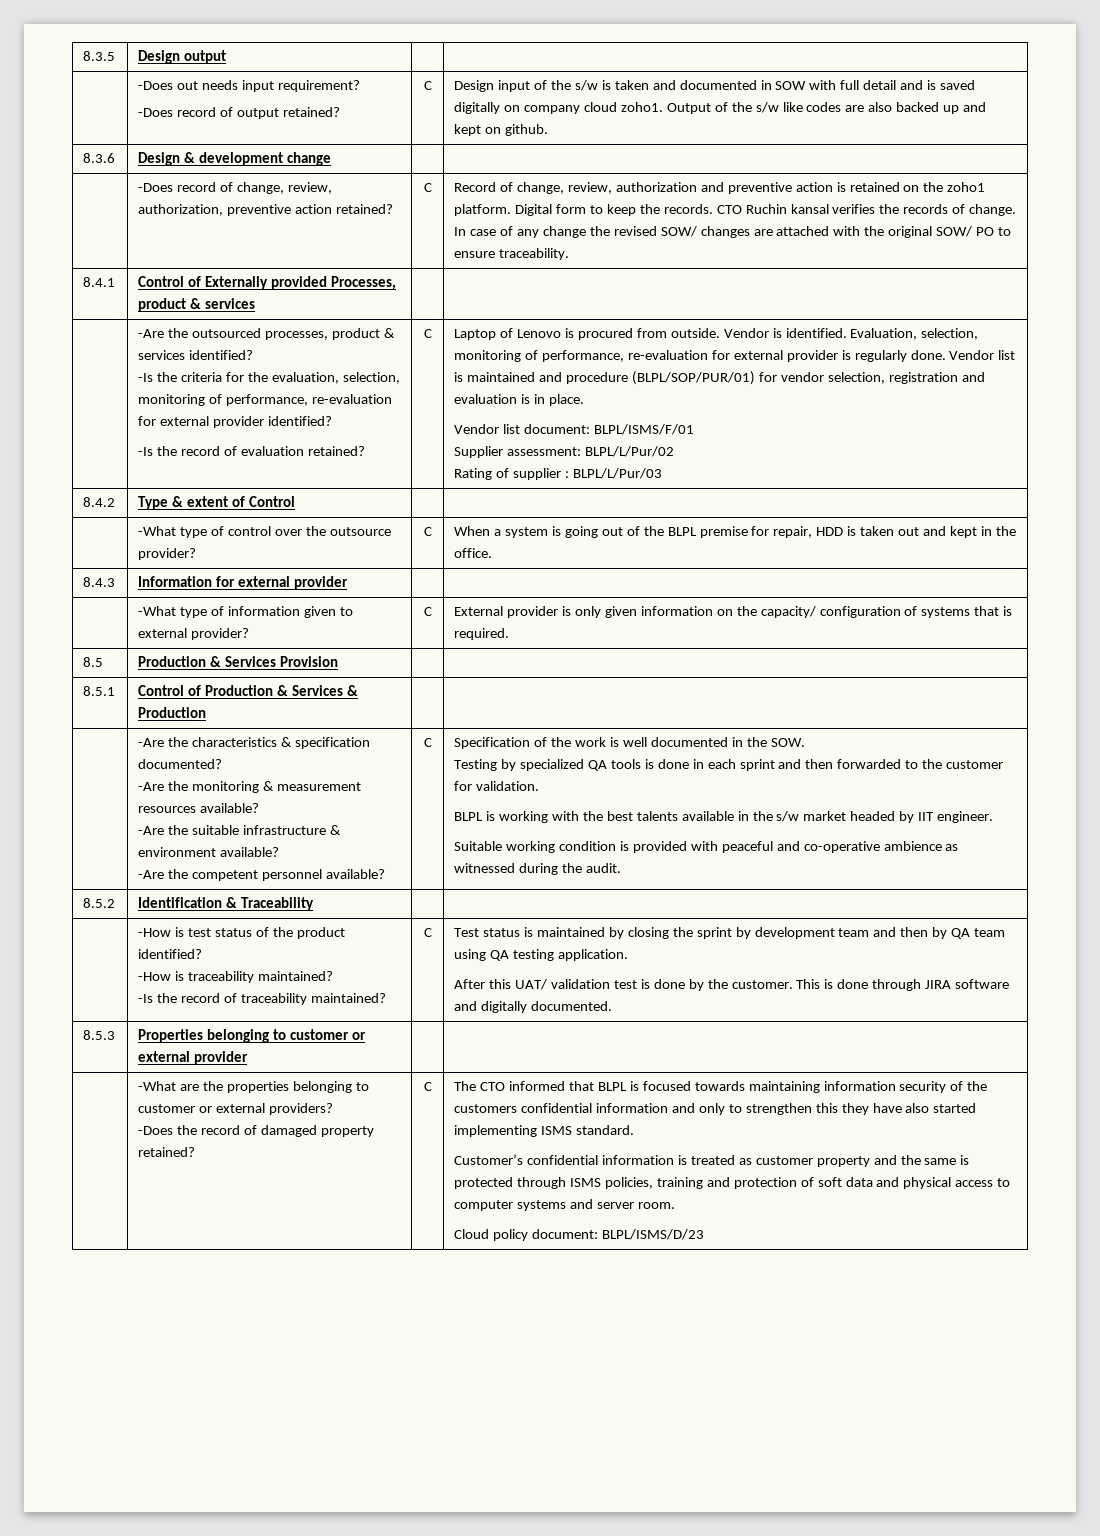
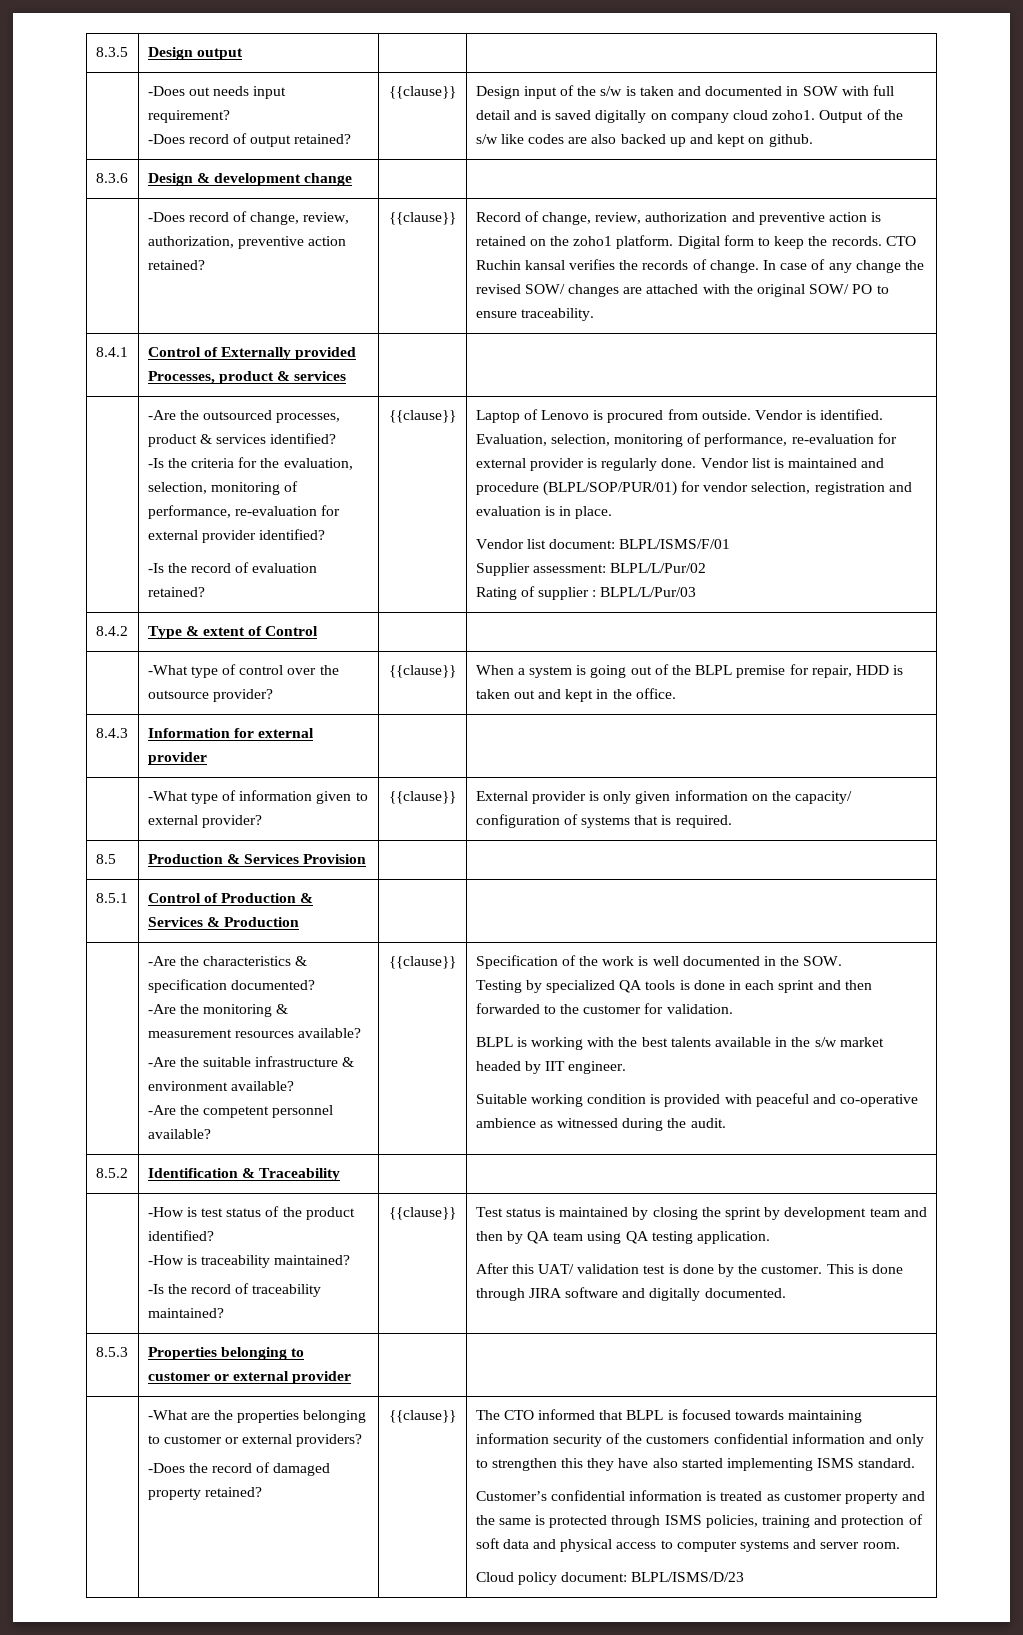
- -Does record of output retained? | C
+ -Does record of output retained? | {{clause}}
- -Does record of change, review, authorization, preventive action retained? | C
+ -Does record of change, review, authorization, preventive action retained? | {{clause}}
- -Is the record of evaluation retained? | C
+ -Is the record of evaluation retained? | {{clause}}
- | -What type of control over the outsource provider? | C | When a system is going out of the BLPL premise for repair, HDD is taken out and kept in the office.
+ | -What type of control over the outsource provider? | {{clause}} | When a system is going out of the BLPL premise for repair, HDD is taken out and kept in the office.
- | -What type of information given to external provider? | C | External provider is only given information on the capacity/ configuration of systems that is required.
+ | -What type of information given to external provider? | {{clause}} | External provider is only given information on the capacity/ configuration of systems that is required.
- -Are the competent personnel available? | C
+ -Are the competent personnel available? | {{clause}}
- -Is the record of traceability maintained? | C
+ -Is the record of traceability maintained? | {{clause}}
- -Does the record of damaged property retained? | C
+ -Does the record of damaged property retained? | {{clause}}

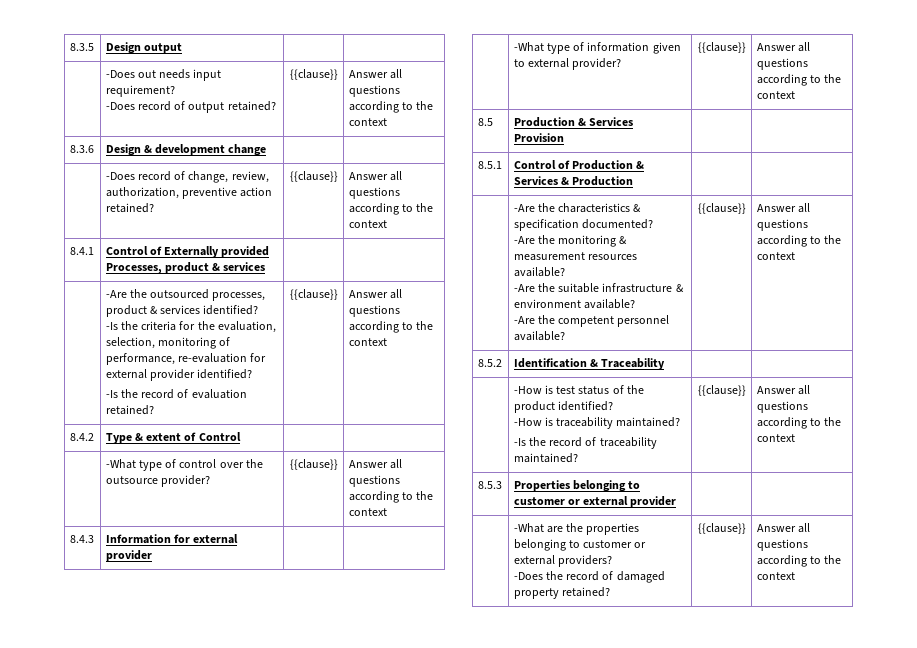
- -Does record of output retained? | {{clause}} | Design input of the s/w is taken and documented in SOW with full detail and is saved digitally on company cloud zoho1. Output of the s/w like codes are also backed up and kept on github.
+ -Does record of output retained? | {{clause}} | Answer all questions according to the context
- -Does record of change, review, authorization, preventive action retained? | {{clause}} | Record of change, review, authorization and preventive action is retained on the zoho1 platform. Digital form to keep the records. CTO Ruchin kansal verifies the records of change. In case of any change the revised SOW/ changes are attached with the original SOW/ PO to ensure traceability.
+ -Does record of change, review, authorization, preventive action retained? | {{clause}} | Answer all questions according to the context
- -Is the record of evaluation retained? | {{clause}} | Laptop of Lenovo is procured from outside. Vendor is identified. Evaluation, selection, monitoring of performance, re-evaluation for external provider is regularly done. Vendor list is maintained and procedure (BLPL/SOP/PUR/01) for vendor selection, registration and evaluation is in place.
- Vendor list document: BLPL/ISMS/F/01
- Supplier assessment: BLPL/L/Pur/02
- Rating of supplier : BLPL/L/Pur/03
+ -Is the record of evaluation retained? | {{clause}} | Answer all questions according to the context
- | -What type of control over the outsource provider? | {{clause}} | When a system is going out of the BLPL premise for repair, HDD is taken out and kept in the office.
+ | -What type of control over the outsource provider? | {{clause}} | Answer all questions according to the context
- | -What type of information given to external provider? | {{clause}} | External provider is only given information on the capacity/ configuration of systems that is required.
+ | -What type of information given to external provider? | {{clause}} | Answer all questions according to the context
- -Are the competent personnel available? | {{clause}} | Specification of the work is well documented in the SOW.
- Testing by specialized QA tools is done in each sprint and then forwarded to the customer for validation.
- BLPL is working with the best talents available in the s/w market headed by IIT engineer.
- Suitable working condition is provided with peaceful and co-operative ambience as witnessed during the audit.
+ -Are the competent personnel available? | {{clause}} | Answer all questions according to the context
- -Is the record of traceability maintained? | {{clause}} | Test status is maintained by closing the sprint by development team and then by QA team using QA testing application.
- After this UAT/ validation test is done by the customer. This is done through JIRA software and digitally documented.
+ -Is the record of traceability maintained? | {{clause}} | Answer all questions according to the context
- -Does the record of damaged property retained? | {{clause}} | The CTO informed that BLPL is focused towards maintaining information security of the customers confidential information and only to strengthen this they have also started implementing ISMS standard.
- Customer’s confidential information is treated as customer property and the same is protected through ISMS policies, training and protection of soft data and physical access to computer systems and server room.
- Cloud policy document: BLPL/ISMS/D/23
+ -Does the record of damaged property retained? | {{clause}} | Answer all questions according to the context

